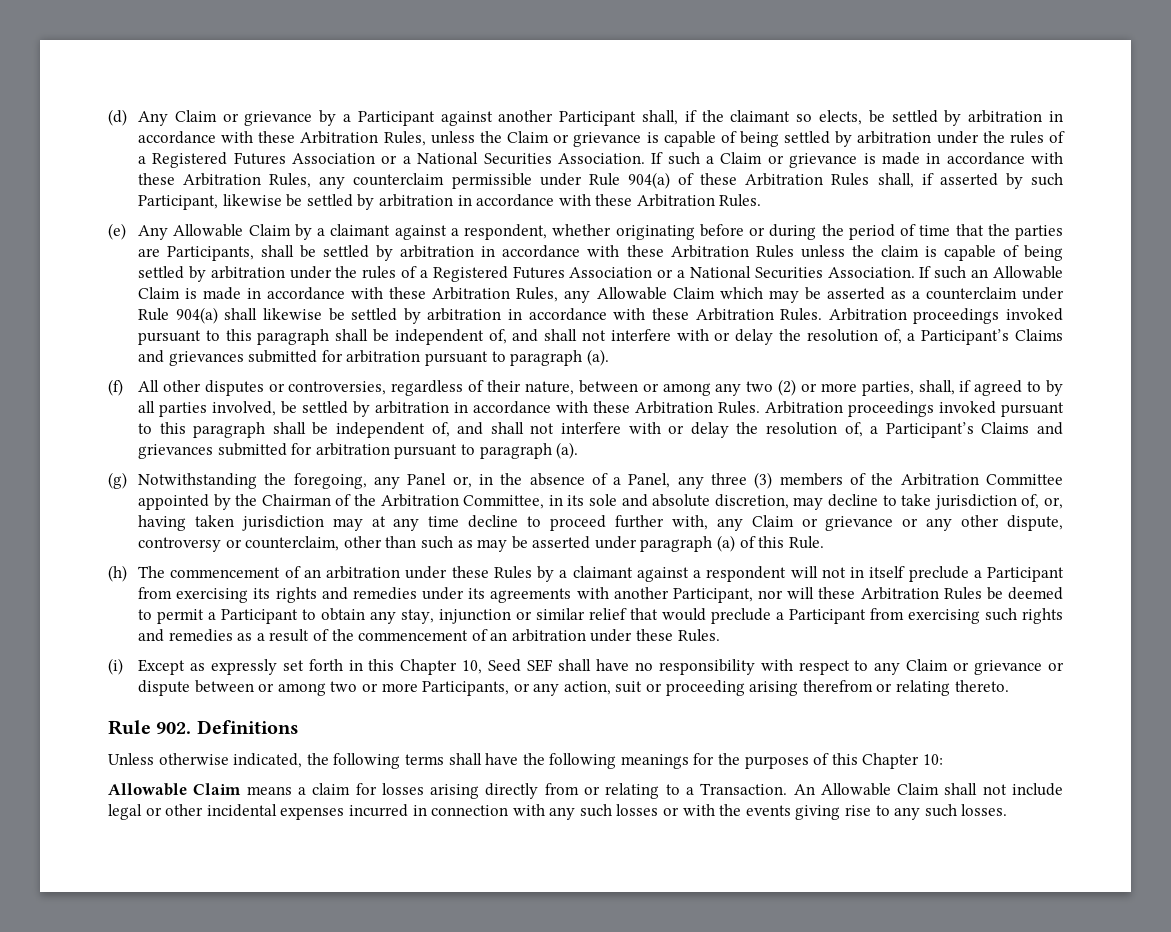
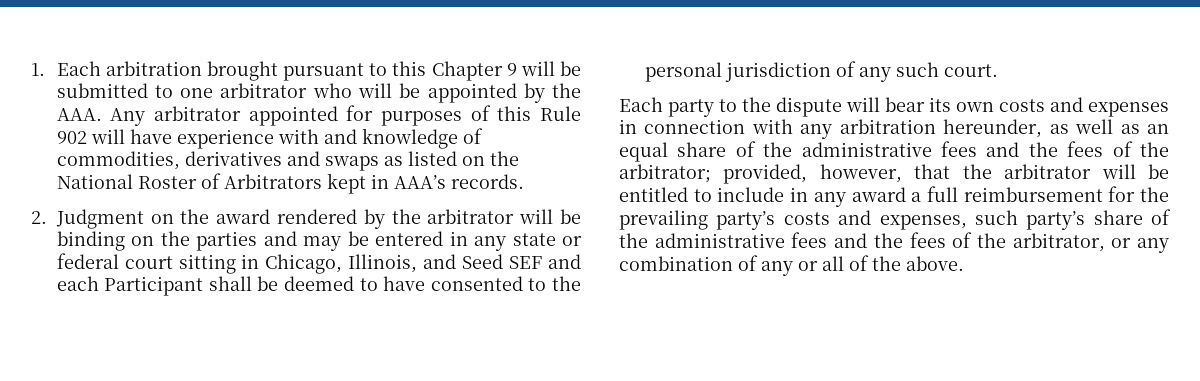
- (d) Any Claim or grievance by a Participant against another Participant shall, if the claimant so elects, be settled by arbitration in accordance with these Arbitration Rules, unless the Claim or grievance is capable of being settled by arbitration under the rules of a Registered Futures Association or a National Securities Association. If such a Claim or grievance is made in accordance with these Arbitration Rules, any counterclaim permissible under Rule 904(a) of these Arbitration Rules shall, if asserted by such Participant, likewise be settled by arbitration in accordance with these Arbitration Rules.
- (e) Any Allowable Claim by a claimant against a respondent, whether originating before or during the period of time that the parties are Participants, shall be settled by arbitration in accordance with these Arbitration Rules unless the claim is capable of being settled by arbitration under the rules of a Registered Futures Association or a National Securities Association. If such an Allowable Claim is made in accordance with these Arbitration Rules, any Allowable Claim which may be asserted as a counterclaim under Rule 904(a) shall likewise be settled by arbitration in accordance with these Arbitration Rules. Arbitration proceedings invoked pursuant to this paragraph shall be independent of, and shall not interfere with or delay the resolution of, a Participant’s Claims and grievances submitted for arbitration pursuant to paragraph (a).
- (f) All other disputes or controversies, regardless of their nature, between or among any two (2) or more parties, shall, if agreed to by all parties involved, be settled by arbitration in accordance with these Arbitration Rules. Arbitration proceedings invoked pursuant to this paragraph shall be independent of, and shall not interfere with or delay the resolution of, a Participant’s Claims and grievances submitted for arbitration pursuant to paragraph (a).
- (g) Notwithstanding the foregoing, any Panel or, in the absence of a Panel, any three (3) members of the Arbitration Committee appointed by the Chairman of the Arbitration Committee, in its sole and absolute discretion, may decline to take jurisdiction of, or, having taken jurisdiction may at any time decline to proceed further with, any Claim or grievance or any other dispute, controversy or counterclaim, other than such as may be asserted under paragraph (a) of this Rule.
- (h) The commencement of an arbitration under these Rules by a claimant against a respondent will not in itself preclude a Participant from exercising its rights and remedies under its agreements with another Participant, nor will these Arbitration Rules be deemed to permit a Participant to obtain any stay, injunction or similar relief that would preclude a Participant from exercising such rights and remedies as a result of the commencement of an arbitration under these Rules.
- (i) Except as expressly set forth in this Chapter 10, Seed SEF shall have no responsibility with respect to any Claim or grievance or dispute between or among two or more Participants, or any action, suit or proceeding arising therefrom or relating thereto.
- Rule 902. Definitions
- Unless otherwise indicated, the following terms shall have the following meanings for the purposes of this Chapter 10:
- Allowable Claim means a claim for losses arising directly from or relating to a Transaction. An Allowable Claim shall not include legal or other incidental expenses incurred in connection with any such losses or with the events giving rise to any such losses.
+ 1. Each arbitration brought pursuant to this Chapter 9 will be submitted to one arbitrator who will be appointed by the AAA. Any arbitrator appointed for purposes of this Rule 902 will have experience with and knowledge of commodities, derivatives and swaps as listed on the National Roster of Arbitrators kept in AAA’s records.
+ 2. Judgment on the award rendered by the arbitrator will be binding on the parties and may be entered in any state or federal court sitting in Chicago, Illinois, and Seed SEF and each Participant shall be deemed to have consented to the personal jurisdiction of any such court.
+ Each party to the dispute will bear its own costs and expenses in connection with any arbitration hereunder, as well as an equal share of the administrative fees and the fees of the arbitrator; provided, however, that the arbitrator will be entitled to include in any award a full reimbursement for the prevailing party’s costs and expenses, such party’s share of the administrative fees and the fees of the arbitrator, or any combination of any or all of the above.

